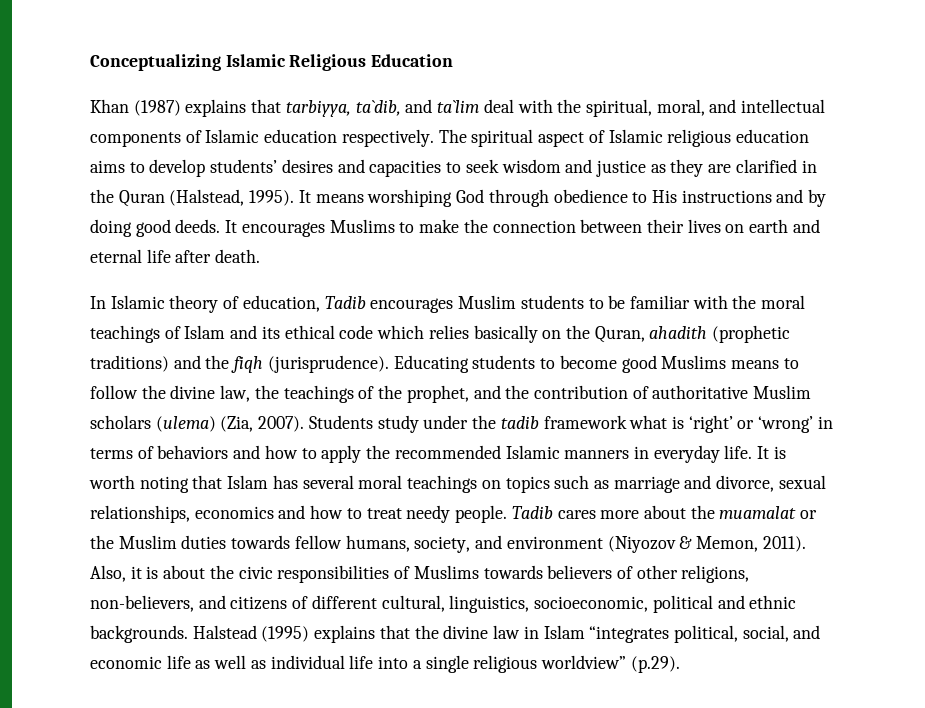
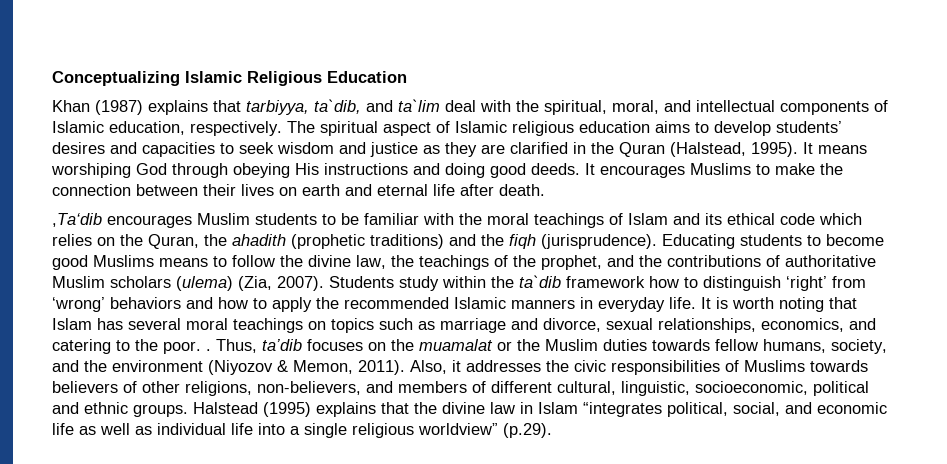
- Khan (1987) explains that tarbiyya, ta`dib, and ta`lim deal with the spiritual, moral, and intellectual components of Islamic education respectively.
+ Khan (1987) explains that tarbiyya, ta`dib, and ta`lim deal with the spiritual, moral, and intellectual components of Islamic education, respectively.
- It means worshiping God through obedience to His instructions and by doing good deeds.
+ It means worshiping God through obeying His instructions and doing good deeds.
- In Islamic theory of education, Tadib encourages Muslim students to be familiar with the moral teachings of Islam and its ethical code which relies basically on the Quran, ahadith (prophetic traditions) and the fiqh (jurisprudence).
+ ,Ta‘dib encourages Muslim students to be familiar with the moral teachings of Islam and its ethical code which relies on the Quran, the ahadith (prophetic traditions) and the fiqh (jurisprudence).
- Educating students to become good Muslims means to follow the divine law, the teachings of the prophet, and the contribution of authoritative Muslim scholars (ulema) (Zia, 2007).
+ Educating students to become good Muslims means to follow the divine law, the teachings of the prophet, and the contributions of authoritative Muslim scholars (ulema) (Zia, 2007).
- Students study under the tadib framework what is ‘right’ or ‘wrong’ in terms of behaviors and how to apply the recommended Islamic manners in everyday life.
+ Students study within the ta`dib framework how to distinguish ‘right’ from ‘wrong’ behaviors and how to apply the recommended Islamic manners in everyday life.
- It is worth noting that Islam has several moral teachings on topics such as marriage and divorce, sexual relationships, economics and how to treat needy people. Tadib cares more about the muamalat or the Muslim duties towards fellow humans, society, and environment (Niyozov & Memon, 2011).
+ It is worth noting that Islam has several moral teachings on topics such as marriage and divorce, sexual relationships, economics, and catering to the poor. . Thus, ta’dib focuses on the muamalat or the Muslim duties towards fellow humans, society, and the environment (Niyozov & Memon, 2011).
- Also, it is about the civic responsibilities of Muslims towards believers of other religions, non-believers, and citizens of different cultural, linguistics, socioeconomic, political and ethnic backgrounds.
+ Also, it addresses the civic responsibilities of Muslims towards believers of other religions, non-believers, and members of different cultural, linguistic, socioeconomic, political and ethnic groups.

